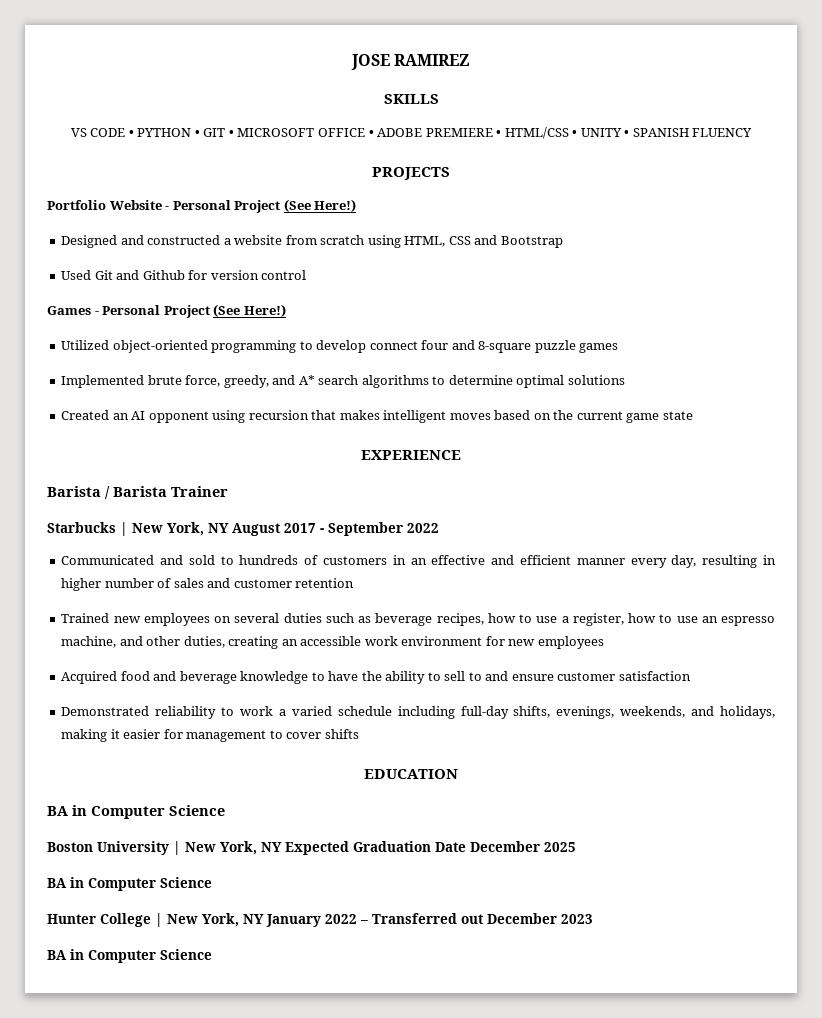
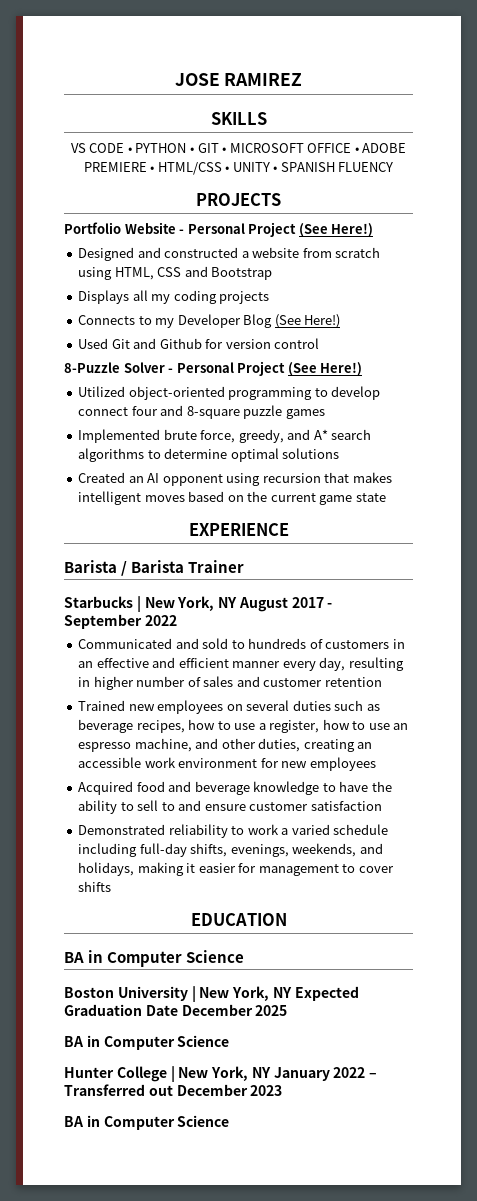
+ Displays all my coding projects
+ Connects to my Developer Blog (See Here!)
- Games - Personal Project (See Here!)
+ 8-Puzzle Solver - Personal Project (See Here!)

